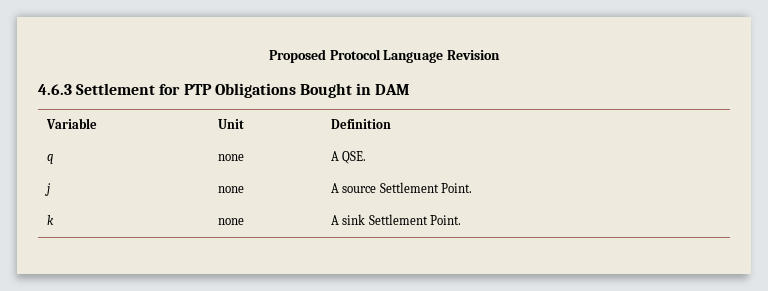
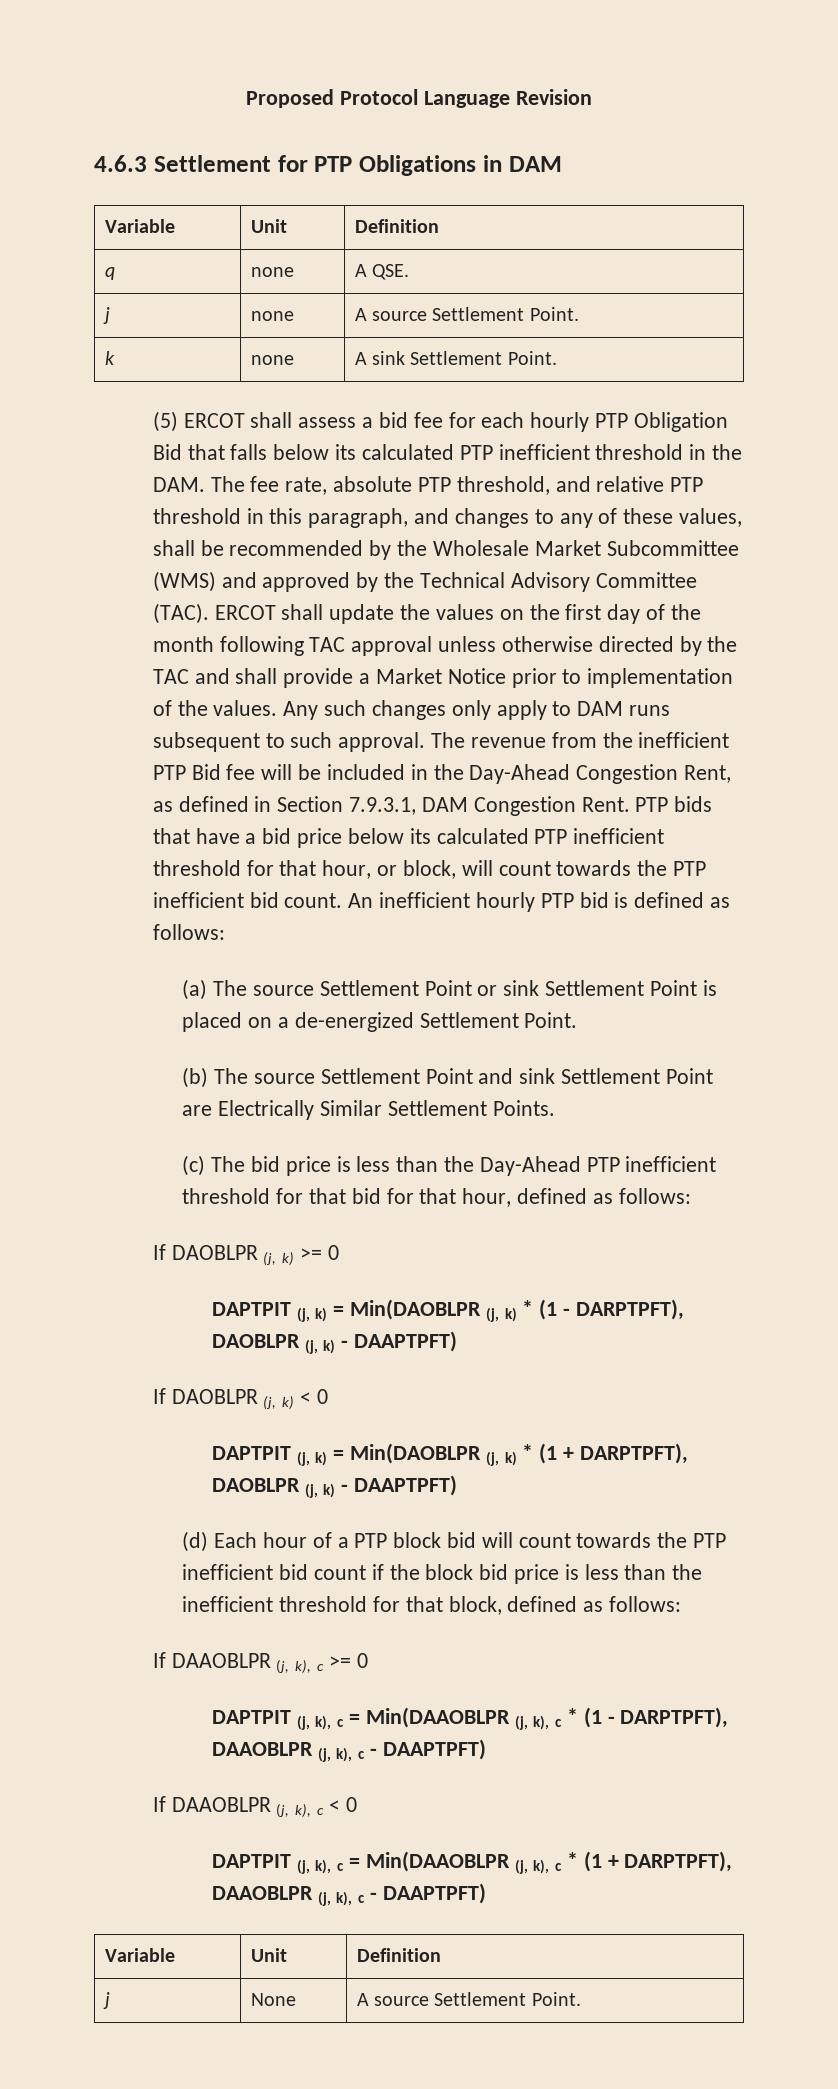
- 4.6.3 Settlement for PTP Obligations Bought in DAM
+ 4.6.3 Settlement for PTP Obligations in DAM
+ (5) ERCOT shall assess a bid fee for each hourly PTP Obligation Bid that falls below its calculated PTP inefficient threshold in the DAM. The fee rate, absolute PTP threshold, and relative PTP threshold in this paragraph, and changes to any of these values, shall be recommended by the Wholesale Market Subcommittee (WMS) and approved by the Technical Advisory Committee (TAC). ERCOT shall update the values on the first day of the month following TAC approval unless otherwise directed by the TAC and shall provide a Market Notice prior to implementation of the values. Any such changes only apply to DAM runs subsequent to such approval. The revenue from the inefficient PTP Bid fee will be included in the Day-Ahead Congestion Rent, as defined in Section 7.9.3.1, DAM Congestion Rent. PTP bids that have a bid price below its calculated PTP inefficient threshold for that hour, or block, will count towards the PTP inefficient bid count. An inefficient hourly PTP bid is defined as follows:
+ (a) The source Settlement Point or sink Settlement Point is placed on a de-energized Settlement Point.
+ (b) The source Settlement Point and sink Settlement Point are Electrically Similar Settlement Points.
+ (c) The bid price is less than the Day-Ahead PTP inefficient threshold for that bid for that hour, defined as follows:
+ If DAOBLPR (j, k) >= 0
+ DAPTPIT (j, k) = Min(DAOBLPR (j, k) * (1 - DARPTPFT), DAOBLPR (j, k) - DAAPTPFT)
+ If DAOBLPR (j, k) < 0
+ DAPTPIT (j, k) = Min(DAOBLPR (j, k) * (1 + DARPTPFT), DAOBLPR (j, k) - DAAPTPFT)
+ (d) Each hour of a PTP block bid will count towards the PTP inefficient bid count if the block bid price is less than the inefficient threshold for that block, defined as follows:
+ If DAAOBLPR (j, k), c >= 0
+ DAPTPIT (j, k), c = Min(DAAOBLPR (j, k), c * (1 - DARPTPFT), DAAOBLPR (j, k), c - DAAPTPFT)
+ If DAAOBLPR (j, k), c < 0
+ DAPTPIT (j, k), c = Min(DAAOBLPR (j, k), c * (1 + DARPTPFT), DAAOBLPR (j, k), c - DAAPTPFT)
+ Variable | Unit | Definition
+ j | None | A source Settlement Point.

